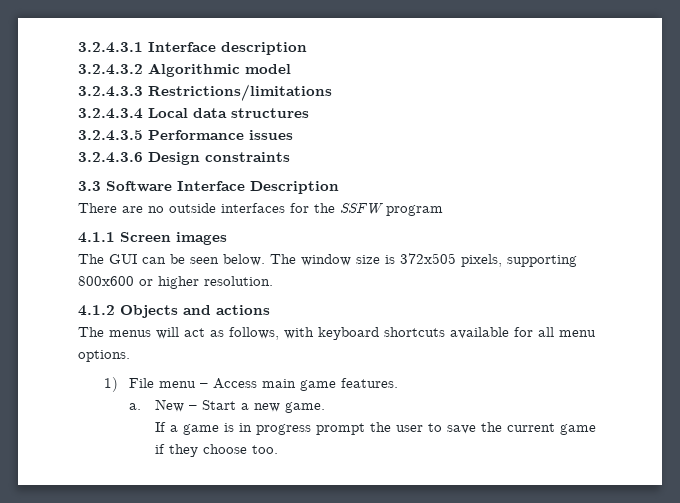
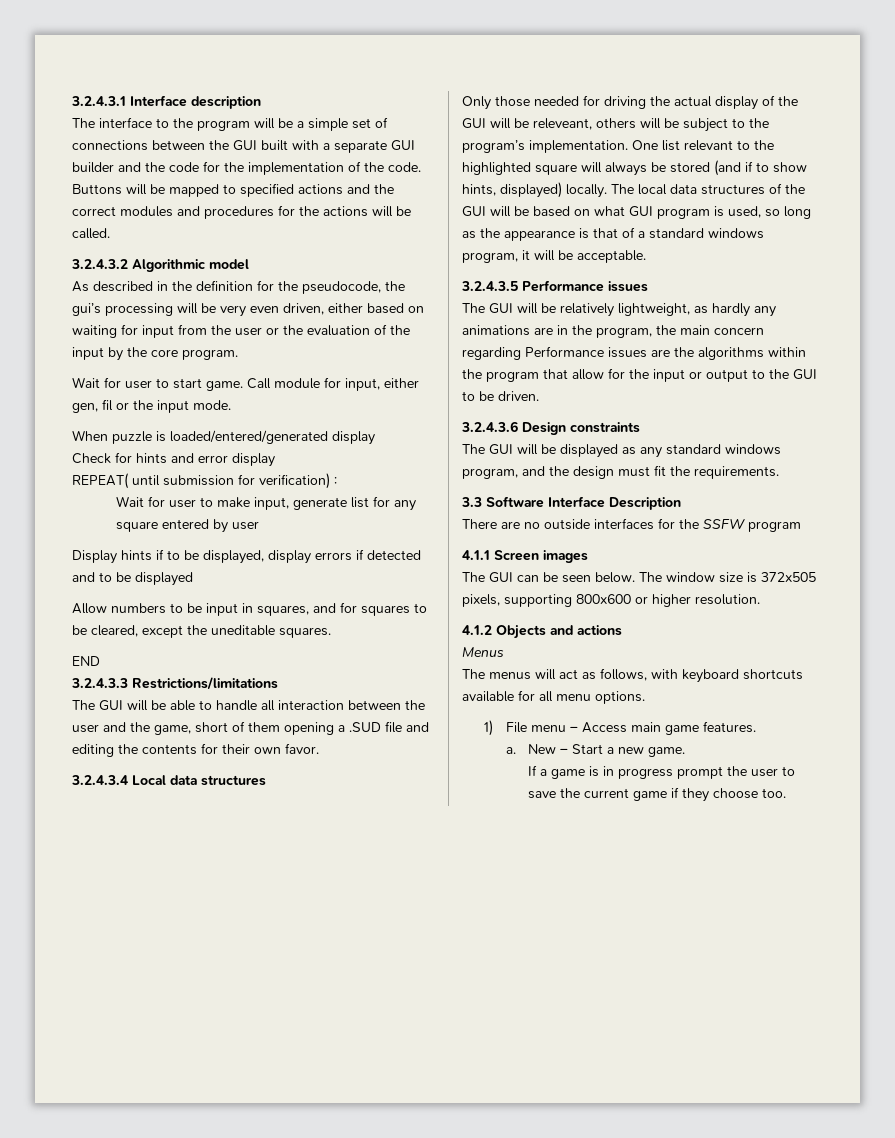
+ The interface to the program will be a simple set of connections between the GUI built with a separate GUI builder and the code for the implementation of the code. Buttons will be mapped to specified actions and the correct modules and procedures for the actions will be called.
  3.2.4.3.2 Algorithmic model
+ As described in the definition for the pseudocode, the gui’s processing will be very even driven, either based on waiting for input from the user or the evaluation of the input by the core program.
+ Wait for user to start game. Call module for input, either gen, fil or the input mode.
+ When puzzle is loaded/entered/generated display
+ Check for hints and error display
+ REPEAT( until submission for verification) :
+ Wait for user to make input, generate list for any square entered by user
+ Display hints if to be displayed, display errors if detected and to be displayed
+ Allow numbers to be input in squares, and for squares to be cleared, except the uneditable squares.
+ END
  3.2.4.3.3 Restrictions/limitations
+ The GUI will be able to handle all interaction between the user and the game, short of them opening a .SUD file and editing the contents for their own favor.
  3.2.4.3.4 Local data structures
+ Only those needed for driving the actual display of the GUI will be releveant, others will be subject to the program’s implementation. One list relevant to the highlighted square will always be stored (and if to show hints, displayed) locally. The local data structures of the GUI will be based on what GUI program is used, so long as the appearance is that of a standard windows program, it will be acceptable.
  3.2.4.3.5 Performance issues
+ The GUI will be relatively lightweight, as hardly any animations are in the program, the main concern regarding Performance issues are the algorithms within the program that allow for the input or output to the GUI to be driven.
  3.2.4.3.6 Design constraints
+ The GUI will be displayed as any standard windows program, and the design must fit the requirements.
+ Menus

